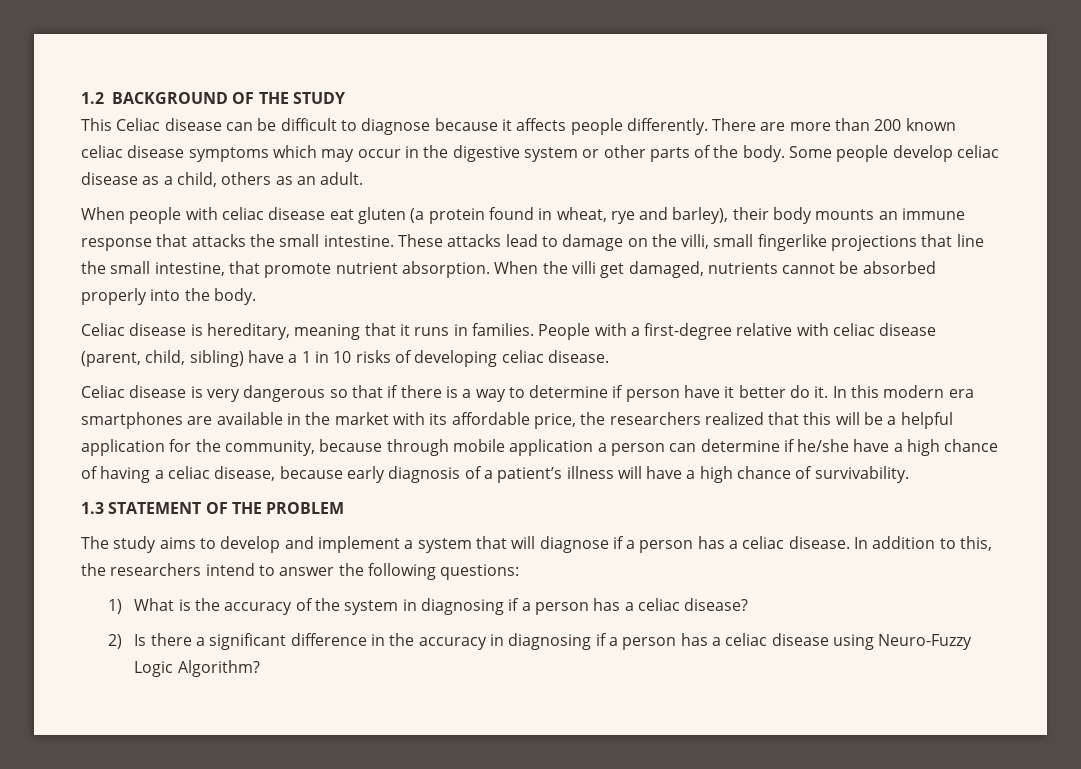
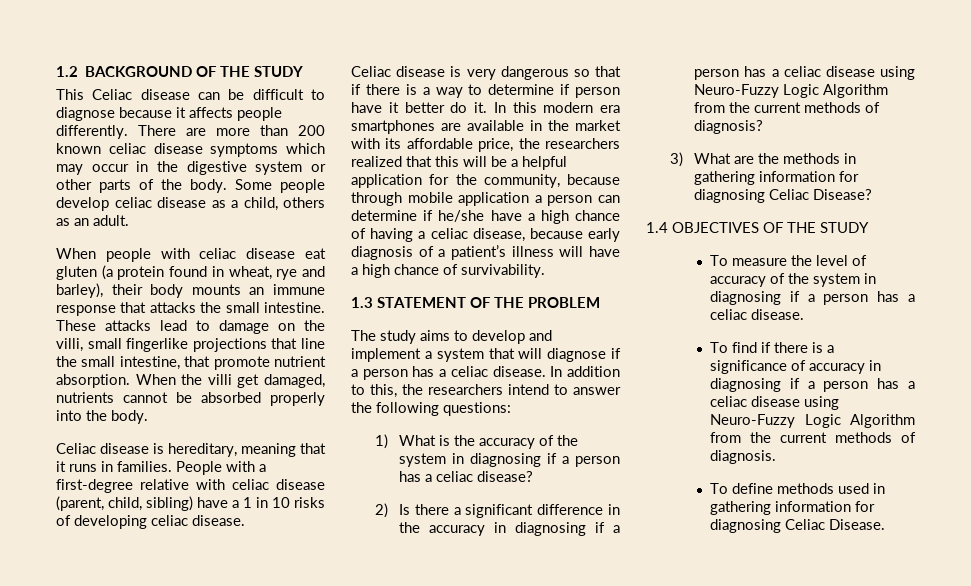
- 2) Is there a significant difference in the accuracy in diagnosing if a person has a celiac disease using Neuro-Fuzzy Logic Algorithm?
+ 2) Is there a significant difference in the accuracy in diagnosing if a person has a celiac disease using Neuro-Fuzzy Logic Algorithm from the current methods of diagnosis?
+ 3) What are the methods in gathering information for diagnosing Celiac Disease?
+ 1.4 OBJECTIVES OF THE STUDY
+ To measure the level of accuracy of the system in diagnosing if a person has a celiac disease.
+ To find if there is a significance of accuracy in diagnosing if a person has a celiac disease using Neuro-Fuzzy Logic Algorithm from the current methods of diagnosis.
+ To define methods used in gathering information for diagnosing Celiac Disease.

